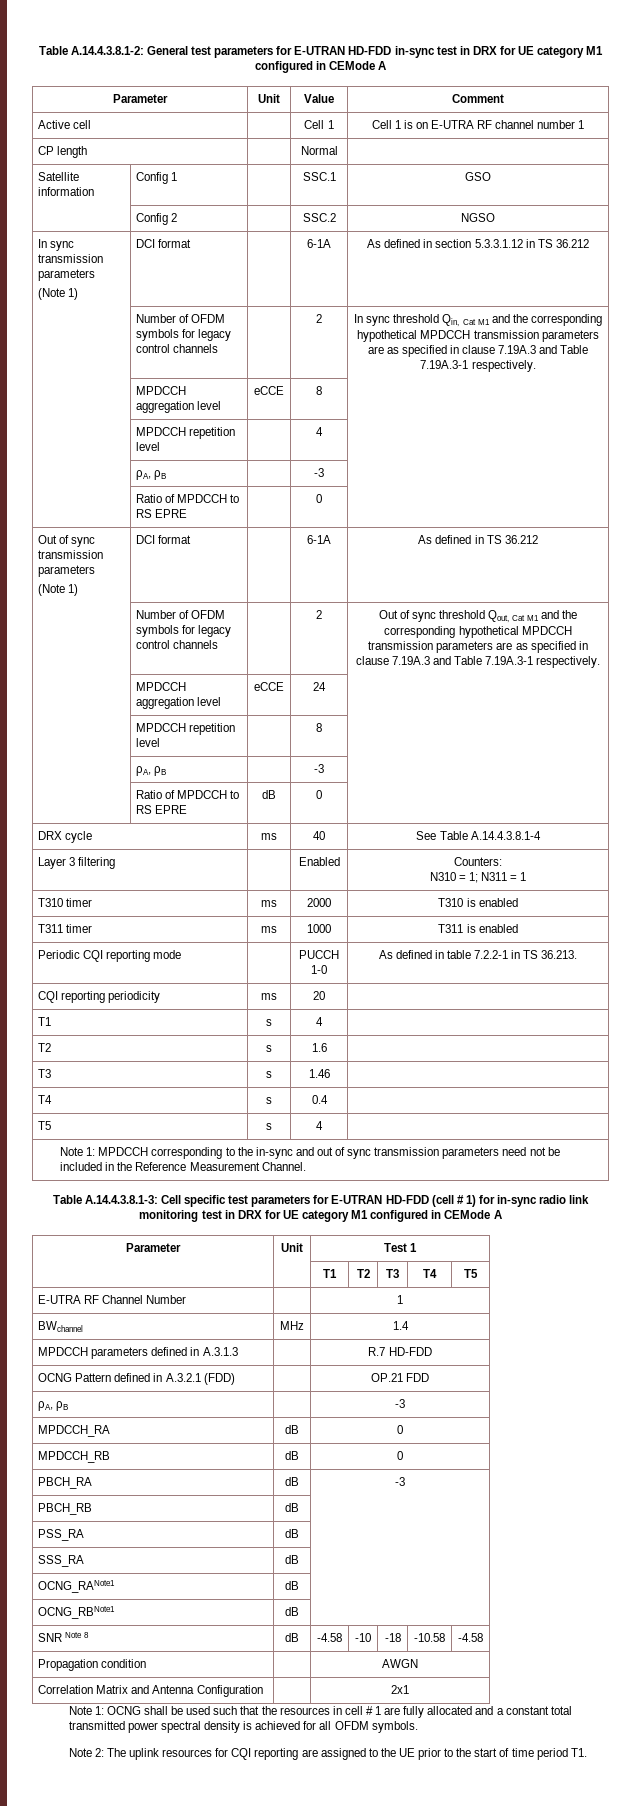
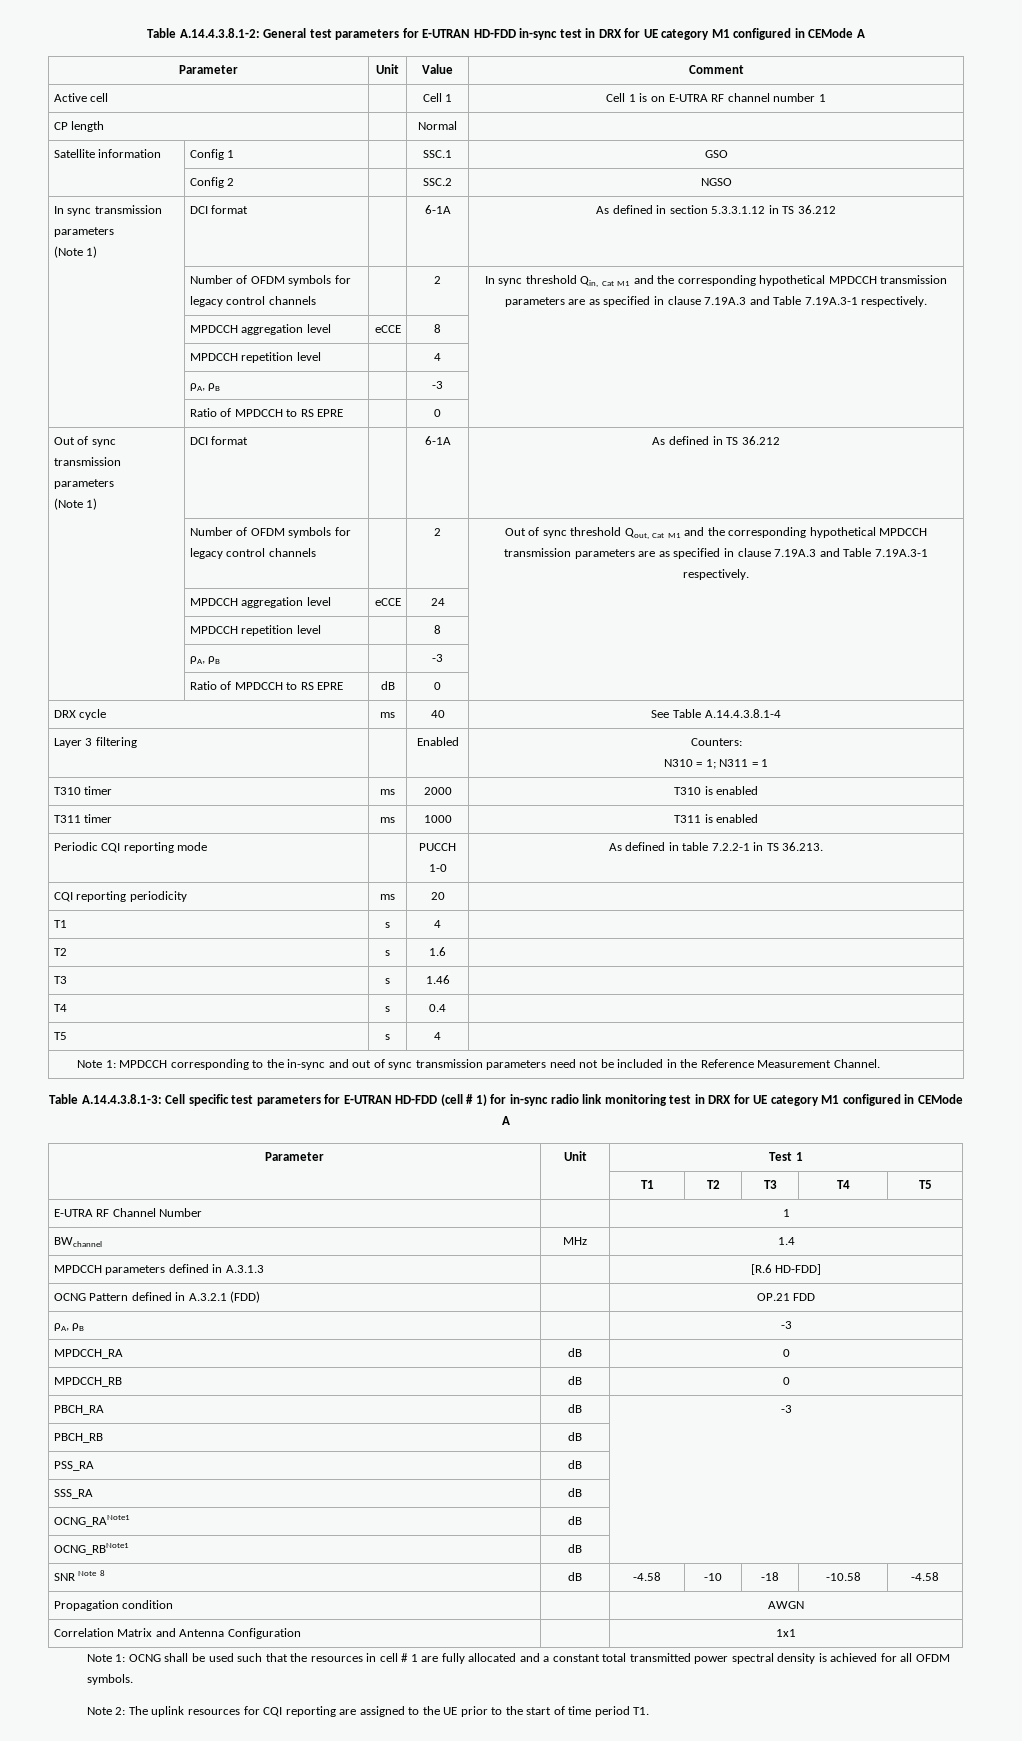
- MPDCCH parameters defined in A.3.1.3 | | R.7 HD-FDD
+ MPDCCH parameters defined in A.3.1.3 | | [R.6 HD-FDD]
- Correlation Matrix and Antenna Configuration | | 2x1
+ Correlation Matrix and Antenna Configuration | | 1x1

